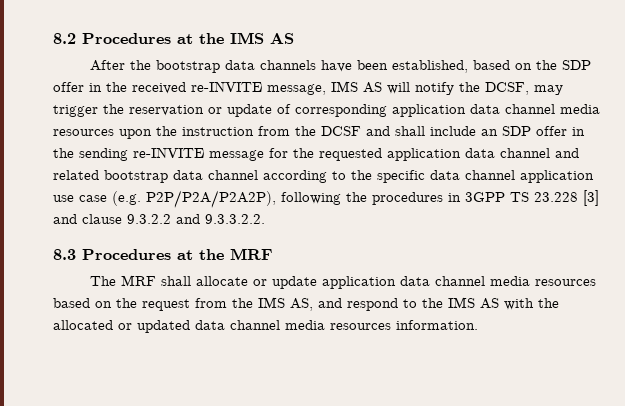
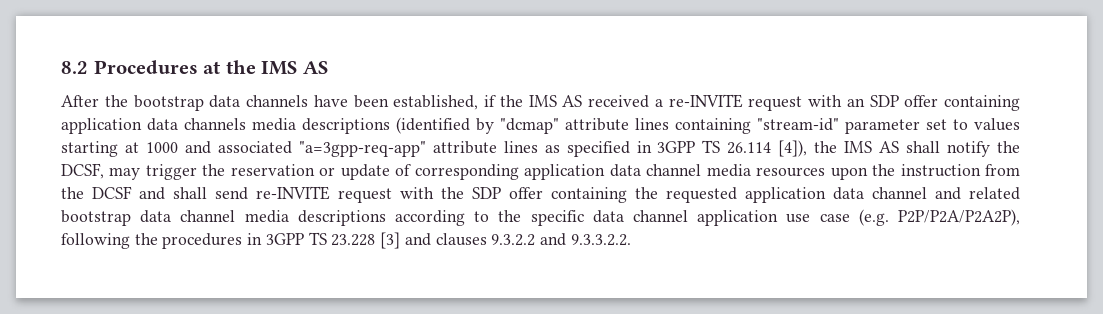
- After the bootstrap data channels have been established, based on the SDP offer in the received re-INVITE message, IMS AS will notify the DCSF, may trigger the reservation or update of corresponding application data channel media resources upon the instruction from the DCSF and shall include an SDP offer in the sending re-INVITE message for the requested application data channel and related bootstrap data channel according to the specific data channel application use case (e.g. P2P/P2A/P2A2P), following the procedures in 3GPP TS 23.228 [3] and clause 9.3.2.2 and 9.3.3.2.2.
+ After the bootstrap data channels have been established, if the IMS AS received a re-INVITE request with an SDP offer containing application data channels media descriptions (identified by "dcmap" attribute lines containing "stream-id" parameter set to values starting at 1000 and associated "a=3gpp-req-app" attribute lines as specified in 3GPP TS 26.114 [4]), the IMS AS shall notify the DCSF, may trigger the reservation or update of corresponding application data channel media resources upon the instruction from the DCSF and shall send re-INVITE request with the SDP offer containing the requested application data channel and related bootstrap data channel media descriptions according to the specific data channel application use case (e.g. P2P/P2A/P2A2P), following the procedures in 3GPP TS 23.228 [3] and clauses 9.3.2.2 and 9.3.3.2.2.
- 8.3 Procedures at the MRF
- The MRF shall allocate or update application data channel media resources based on the request from the IMS AS, and respond to the IMS AS with the allocated or updated data channel media resources information.

